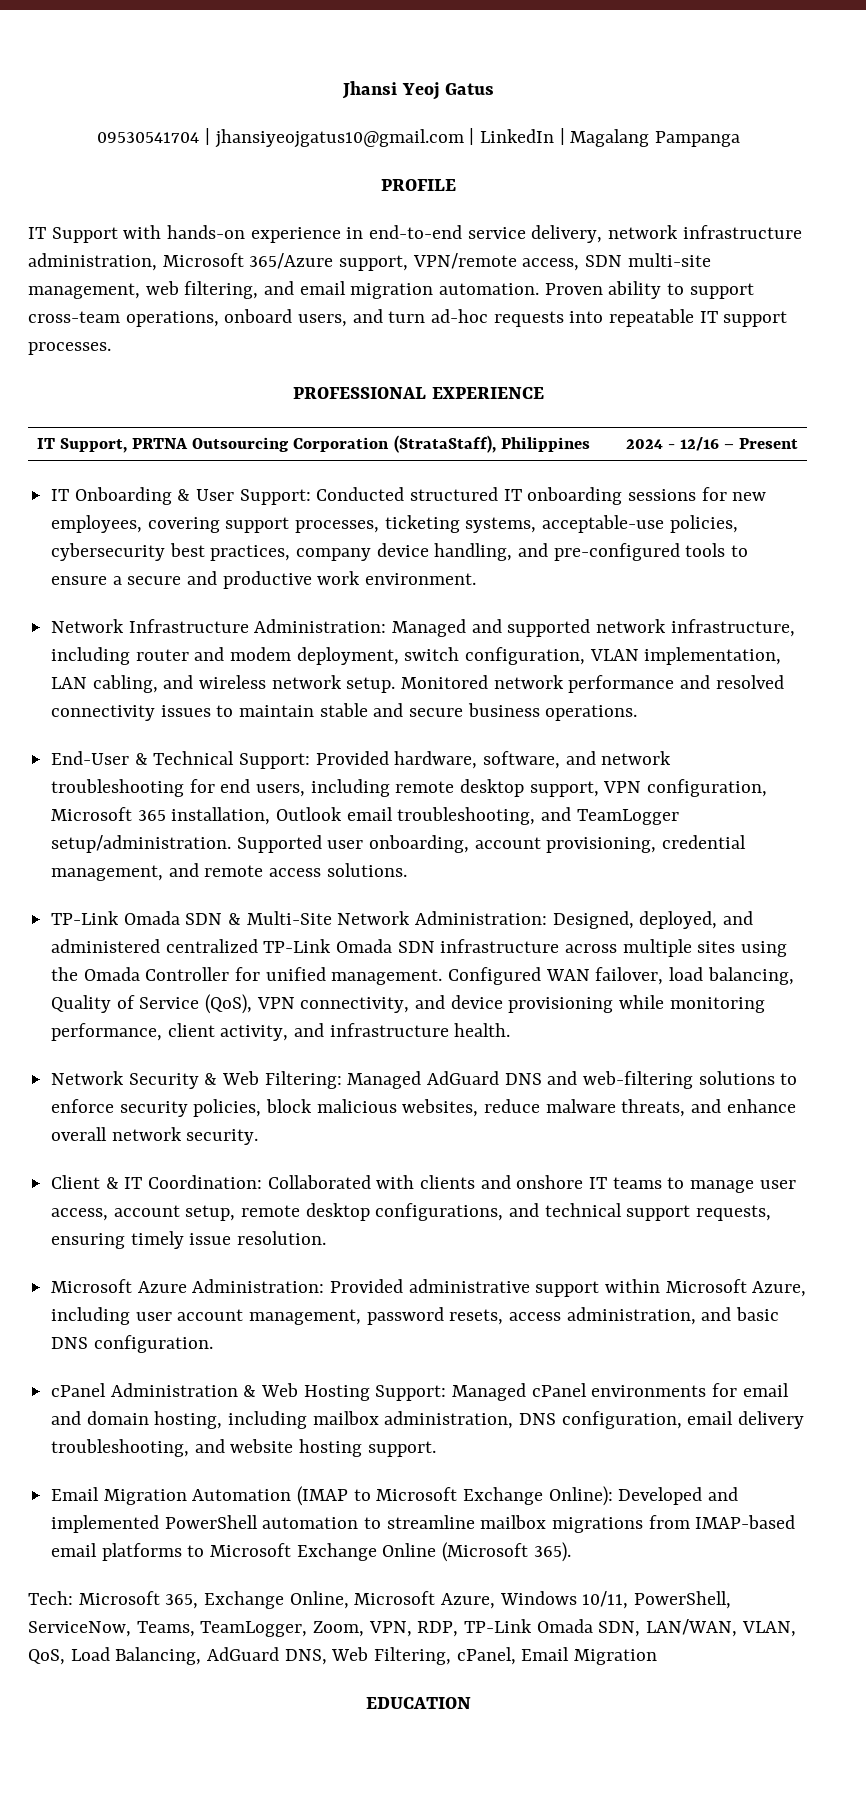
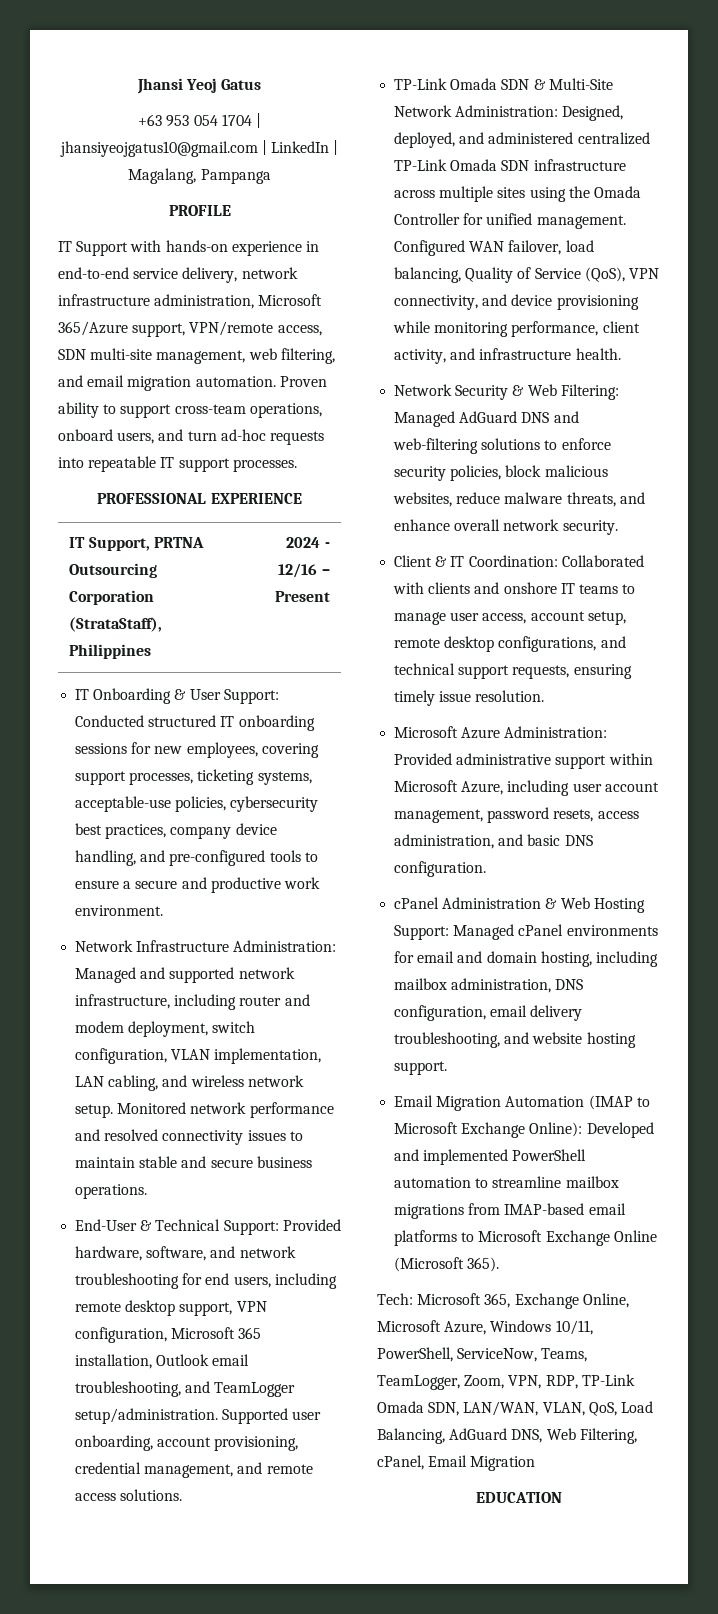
- 09530541704 | jhansiyeojgatus10@gmail.com | LinkedIn | Magalang Pampanga
+ +63 953 054 1704 | jhansiyeojgatus10@gmail.com | LinkedIn | Magalang, Pampanga

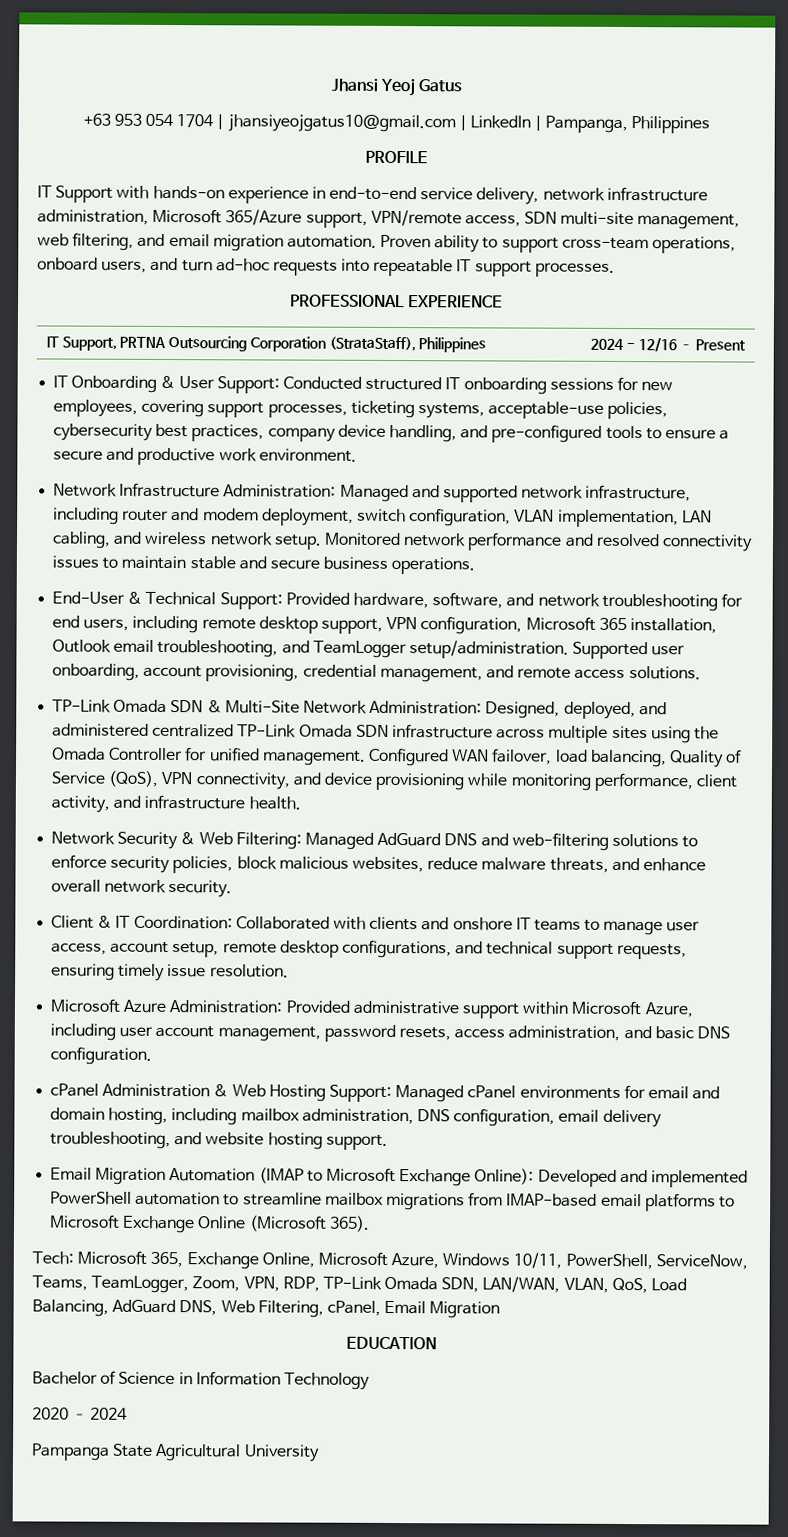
- +63 953 054 1704 | jhansiyeojgatus10@gmail.com | LinkedIn | Magalang, Pampanga
+ +63 953 054 1704 | jhansiyeojgatus10@gmail.com | LinkedIn | Pampanga, Philippines
+ Bachelor of Science in Information Technology
+ 2020 – 2024
+ Pampanga State Agricultural University

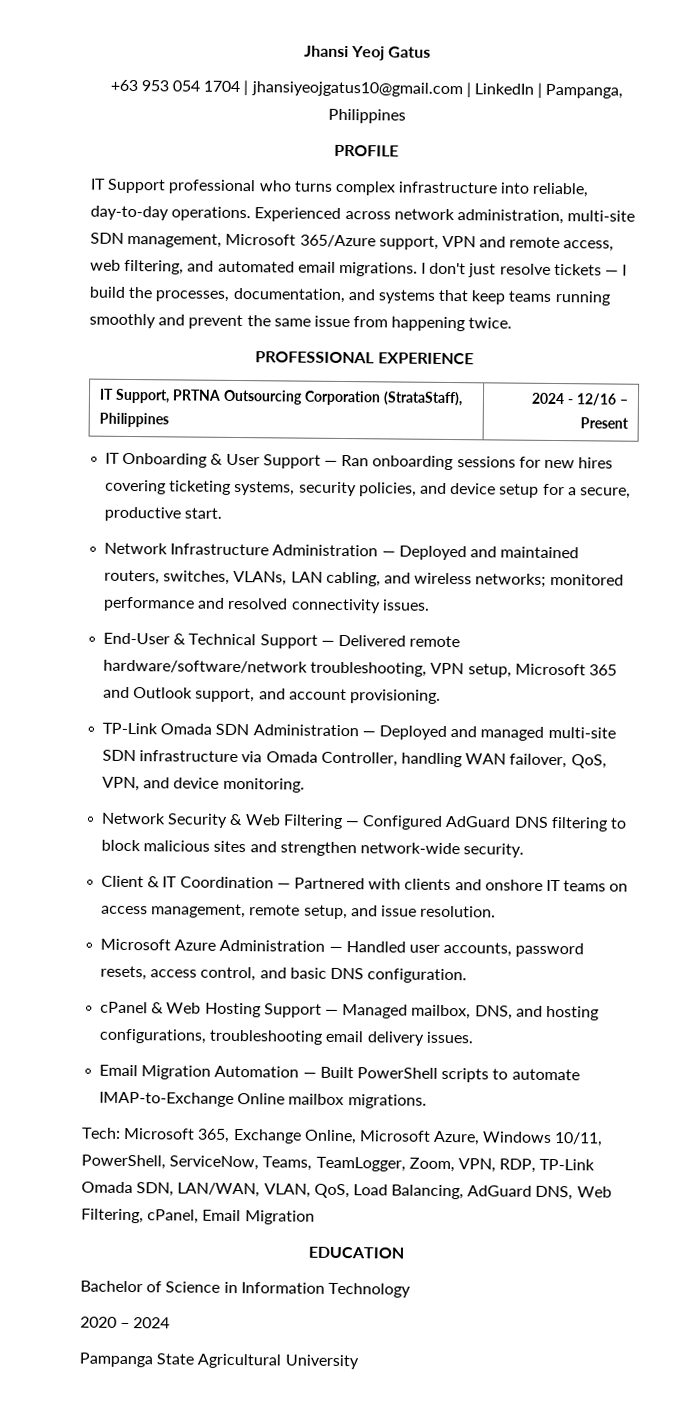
- IT Support with hands-on experience in end-to-end service delivery, network infrastructure administration, Microsoft 365/Azure support, VPN/remote access, SDN multi-site management, web filtering, and email migration automation. Proven ability to support cross-team operations, onboard users, and turn ad-hoc requests into repeatable IT support processes.
+ IT Support professional who turns complex infrastructure into reliable, day-to-day operations. Experienced across network administration, multi-site SDN management, Microsoft 365/Azure support, VPN and remote access, web filtering, and automated email migrations. I don't just resolve tickets — I build the processes, documentation, and systems that keep teams running smoothly and prevent the same issue from happening twice.
- IT Onboarding & User Support: Conducted structured IT onboarding sessions for new employees, covering support processes, ticketing systems, acceptable-use policies, cybersecurity best practices, company device handling, and pre-configured tools to ensure a secure and productive work environment.
- Network Infrastructure Administration: Managed and supported network infrastructure, including router and modem deployment, switch configuration, VLAN implementation, LAN cabling, and wireless network setup. Monitored network performance and resolved connectivity issues to maintain stable and secure business operations.
- End-User & Technical Support: Provided hardware, software, and network troubleshooting for end users, including remote desktop support, VPN configuration, Microsoft 365 installation, Outlook email troubleshooting, and TeamLogger setup/administration. Supported user onboarding, account provisioning, credential management, and remote access solutions.
- TP-Link Omada SDN & Multi-Site Network Administration: Designed, deployed, and administered centralized TP-Link Omada SDN infrastructure across multiple sites using the Omada Controller for unified management. Configured WAN failover, load balancing, Quality of Service (QoS), VPN connectivity, and device provisioning while monitoring performance, client activity, and infrastructure health.
- Network Security & Web Filtering: Managed AdGuard DNS and web-filtering solutions to enforce security policies, block malicious websites, reduce malware threats, and enhance overall network security.
+ IT Onboarding & User Support — Ran onboarding sessions for new hires covering ticketing systems, security policies, and device setup for a secure, productive start.
+ Network Infrastructure Administration — Deployed and maintained routers, switches, VLANs, LAN cabling, and wireless networks; monitored performance and resolved connectivity issues.
+ End-User & Technical Support — Delivered remote hardware/software/network troubleshooting, VPN setup, Microsoft 365 and Outlook support, and account provisioning.
+ TP-Link Omada SDN Administration — Deployed and managed multi-site SDN infrastructure via Omada Controller, handling WAN failover, QoS, VPN, and device monitoring.
+ Network Security & Web Filtering — Configured AdGuard DNS filtering to block malicious sites and strengthen network-wide security.
- Client & IT Coordination: Collaborated with clients and onshore IT teams to manage user access, account setup, remote desktop configurations, and technical support requests, ensuring timely issue resolution.
- Microsoft Azure Administration: Provided administrative support within Microsoft Azure, including user account management, password resets, access administration, and basic DNS configuration.
+ Client & IT Coordination — Partnered with clients and onshore IT teams on access management, remote setup, and issue resolution.
+ Microsoft Azure Administration — Handled user accounts, password resets, access control, and basic DNS configuration.
- cPanel Administration & Web Hosting Support: Managed cPanel environments for email and domain hosting, including mailbox administration, DNS configuration, email delivery troubleshooting, and website hosting support.
- Email Migration Automation (IMAP to Microsoft Exchange Online): Developed and implemented PowerShell automation to streamline mailbox migrations from IMAP-based email platforms to Microsoft Exchange Online (Microsoft 365).
+ cPanel & Web Hosting Support — Managed mailbox, DNS, and hosting configurations, troubleshooting email delivery issues.
+ Email Migration Automation — Built PowerShell scripts to automate IMAP-to-Exchange Online mailbox migrations.

